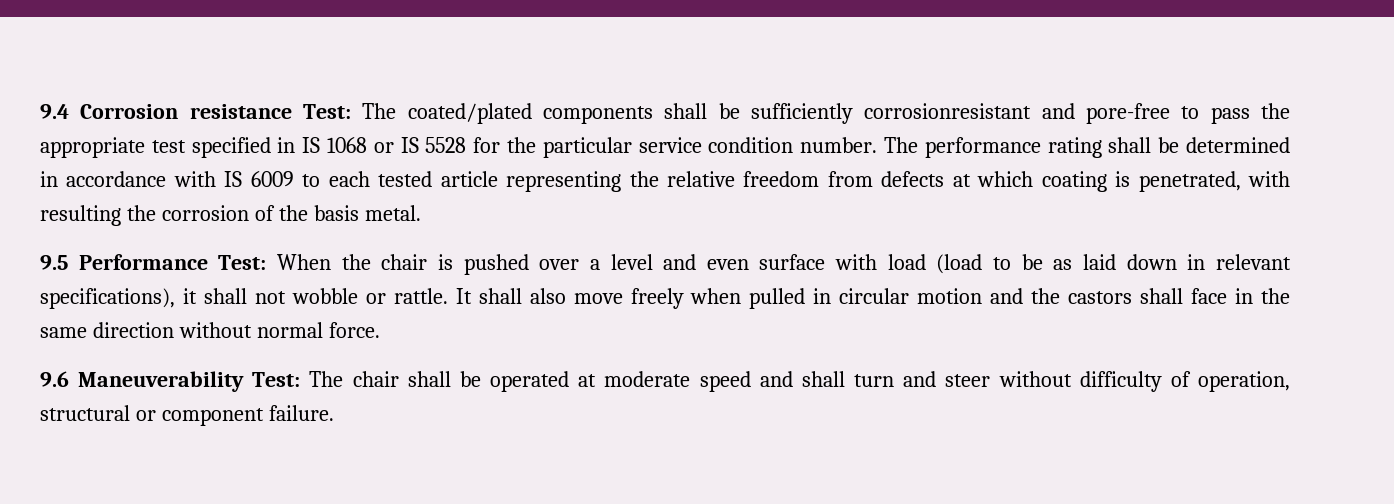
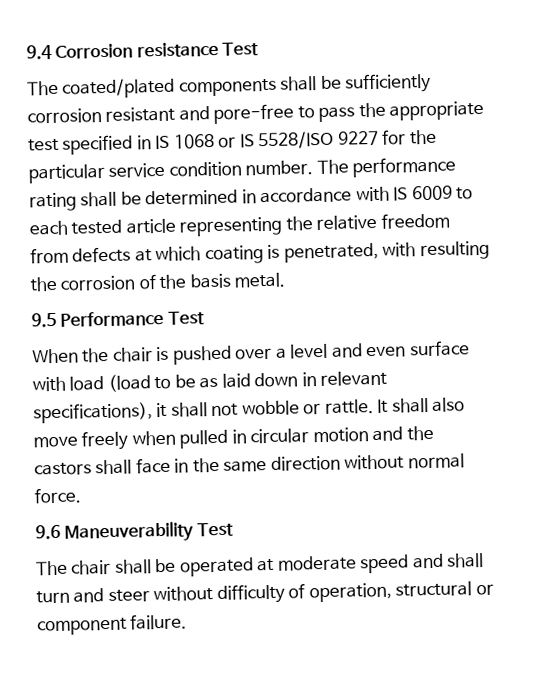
- 9.4 Corrosion resistance Test: The coated/plated components shall be sufficiently corrosionresistant and pore-free to pass the appropriate test specified in IS 1068 or IS 5528 for the particular service condition number.
+ 9.4 Corrosion resistance Test
+ The coated/plated components shall be sufficiently corrosion resistant and pore-free to pass the appropriate test specified in IS 1068 or IS 5528/ISO 9227 for the particular service condition number.
- 9.5 Performance Test: When the chair is pushed over a level and even surface with load (load to be as laid down in relevant specifications), it shall not wobble or rattle.
+ 9.5 Performance Test
+ When the chair is pushed over a level and even surface with load (load to be as laid down in relevant specifications), it shall not wobble or rattle.
- 9.6 Maneuverability Test: The chair shall be operated at moderate speed and shall turn and steer without difficulty of operation, structural or component failure.
+ 9.6 Maneuverability Test
+ The chair shall be operated at moderate speed and shall turn and steer without difficulty of operation, structural or component failure.

